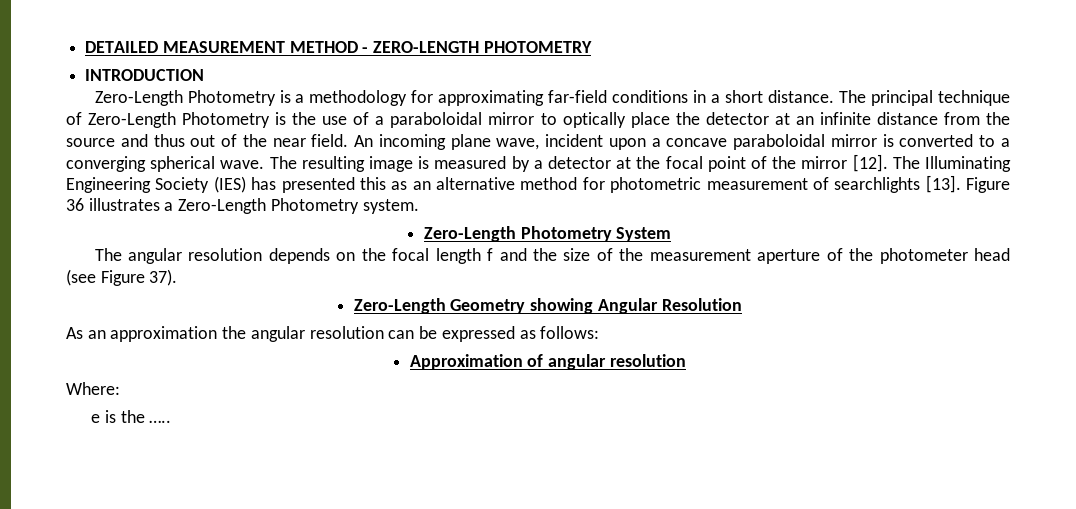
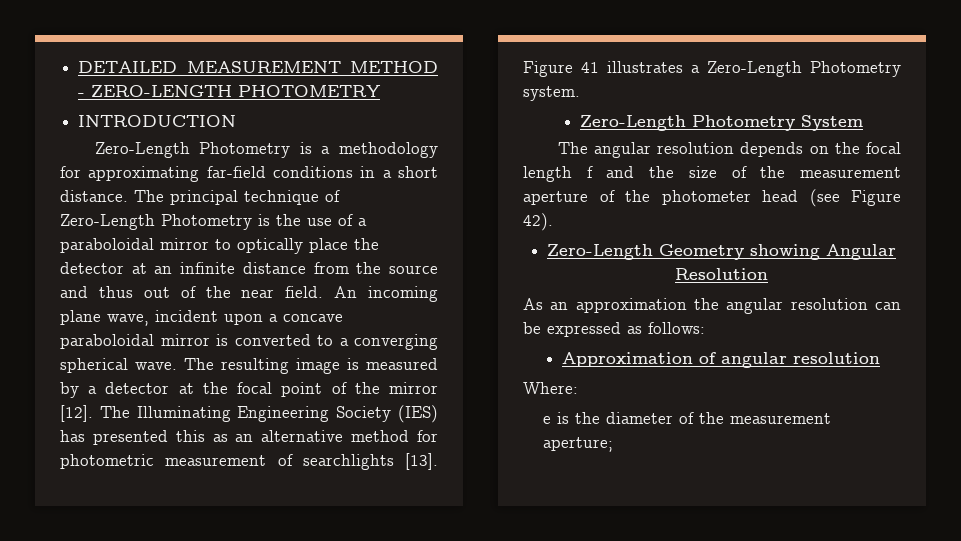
- Figure 36 illustrates a Zero-Length Photometry system.
+ Figure 41 illustrates a Zero-Length Photometry system.
- The angular resolution depends on the focal length f and the size of the measurement aperture of the photometer head (see Figure 37).
+ The angular resolution depends on the focal length f and the size of the measurement aperture of the photometer head (see Figure 42).
- e is the …..
+ e is the diameter of the measurement aperture;

